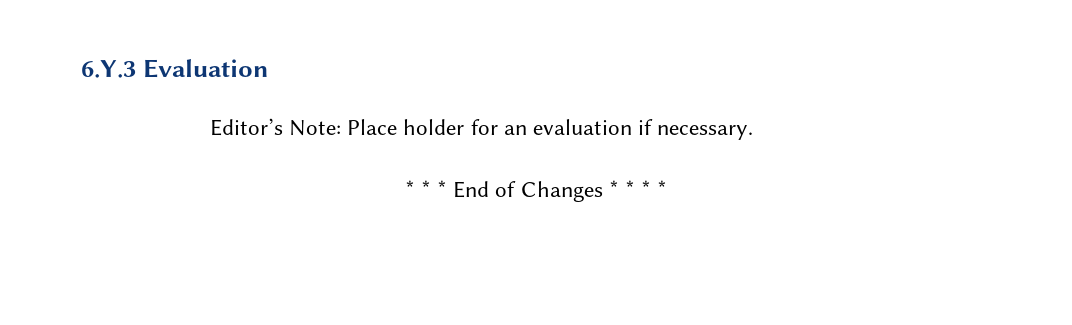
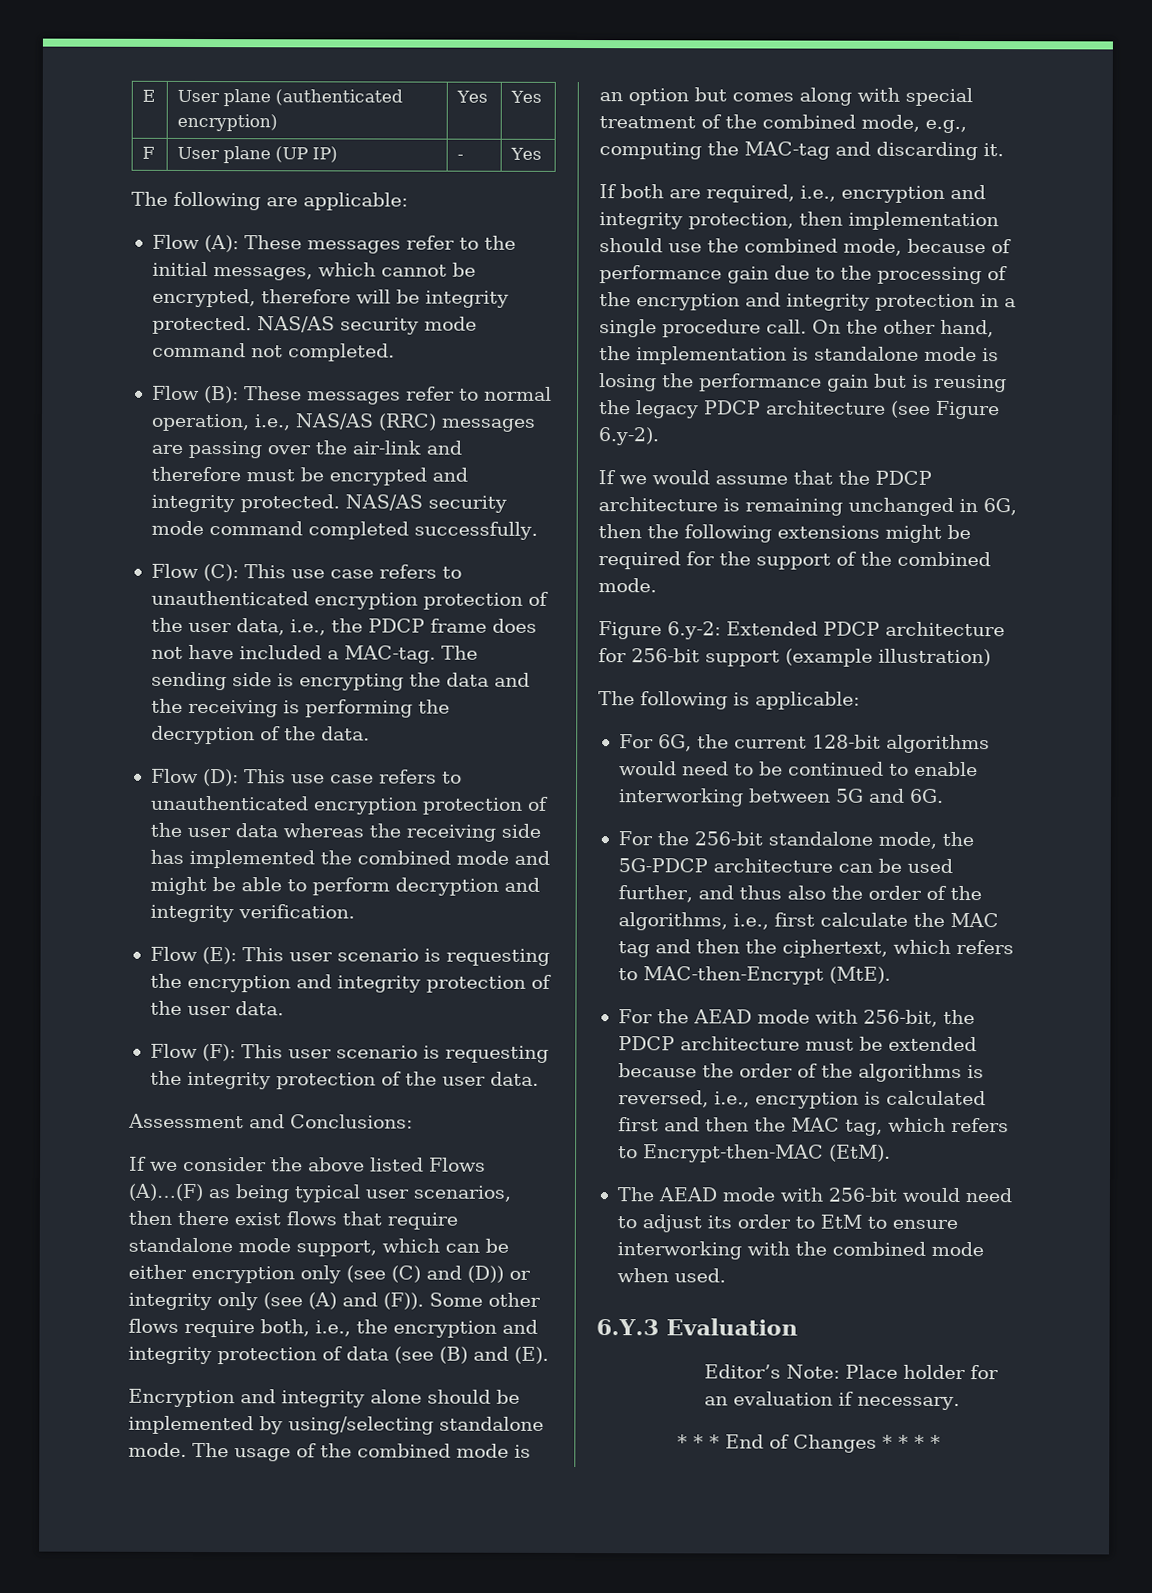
+ E | User plane (authenticated encryption) | Yes | Yes
+ F | User plane (UP IP) | - | Yes
+ The following are applicable:
+ Flow (A): These messages refer to the initial messages, which cannot be encrypted, therefore will be integrity protected. NAS/AS security mode command not completed.
+ Flow (B): These messages refer to normal operation, i.e., NAS/AS (RRC) messages are passing over the air-link and therefore must be encrypted and integrity protected. NAS/AS security mode command completed successfully.
+ Flow (C): This use case refers to unauthenticated encryption protection of the user data, i.e., the PDCP frame does not have included a MAC-tag. The sending side is encrypting the data and the receiving is performing the decryption of the data.
+ Flow (D): This use case refers to unauthenticated encryption protection of the user data whereas the receiving side has implemented the combined mode and might be able to perform decryption and integrity verification.
+ Flow (E): This user scenario is requesting the encryption and integrity protection of the user data.
+ Flow (F): This user scenario is requesting the integrity protection of the user data.
+ Assessment and Conclusions:
+ If we consider the above listed Flows (A)…(F) as being typical user scenarios, then there exist flows that require standalone mode support, which can be either encryption only (see (C) and (D)) or integrity only (see (A) and (F)). Some other flows require both, i.e., the encryption and integrity protection of data (see (B) and (E).
+ Encryption and integrity alone should be implemented by using/selecting standalone mode. The usage of the combined mode is an option but comes along with special treatment of the combined mode, e.g., computing the MAC-tag and discarding it.
+ If both are required, i.e., encryption and integrity protection, then implementation should use the combined mode, because of performance gain due to the processing of the encryption and integrity protection in a single procedure call. On the other hand, the implementation is standalone mode is losing the performance gain but is reusing the legacy PDCP architecture (see Figure 6.y-2).
+ If we would assume that the PDCP architecture is remaining unchanged in 6G, then the following extensions might be required for the support of the combined mode.
+ Figure 6.y-2: Extended PDCP architecture for 256-bit support (example illustration)
+ The following is applicable:
+ For 6G, the current 128-bit algorithms would need to be continued to enable interworking between 5G and 6G.
+ For the 256-bit standalone mode, the 5G-PDCP architecture can be used further, and thus also the order of the algorithms, i.e., first calculate the MAC tag and then the ciphertext, which refers to MAC-then-Encrypt (MtE).
+ For the AEAD mode with 256-bit, the PDCP architecture must be extended because the order of the algorithms is reversed, i.e., encryption is calculated first and then the MAC tag, which refers to Encrypt-then-MAC (EtM).
+ The AEAD mode with 256-bit would need to adjust its order to EtM to ensure interworking with the combined mode when used.

